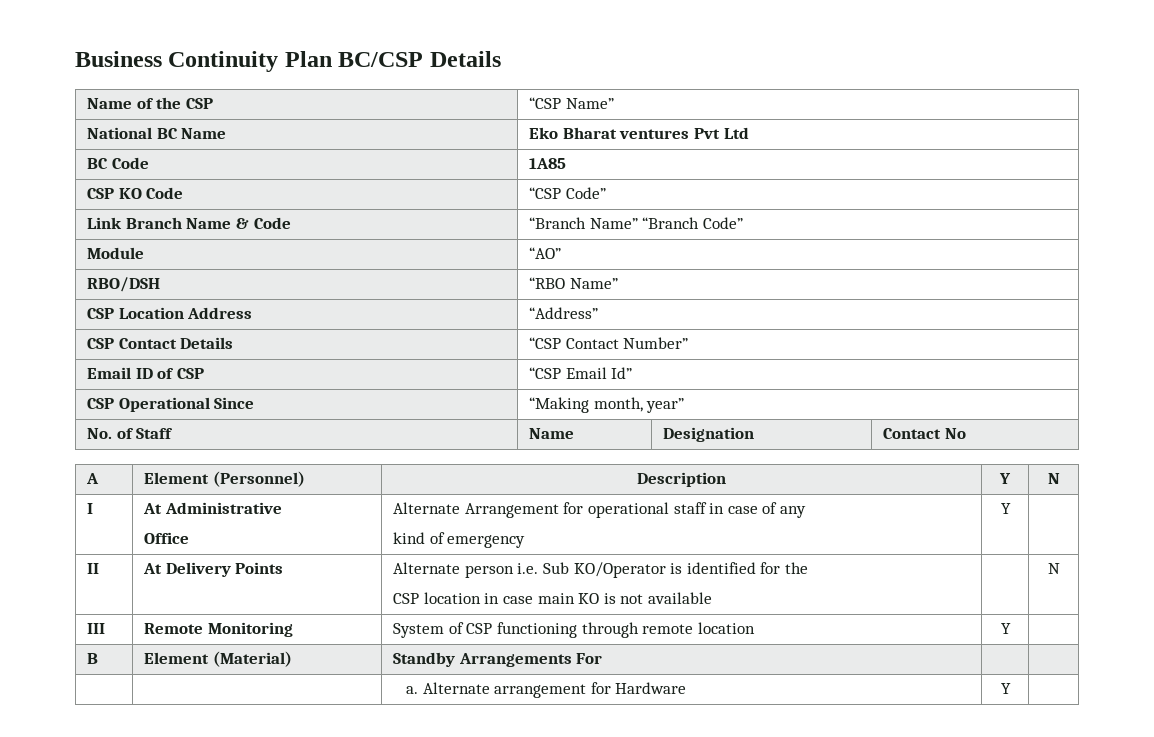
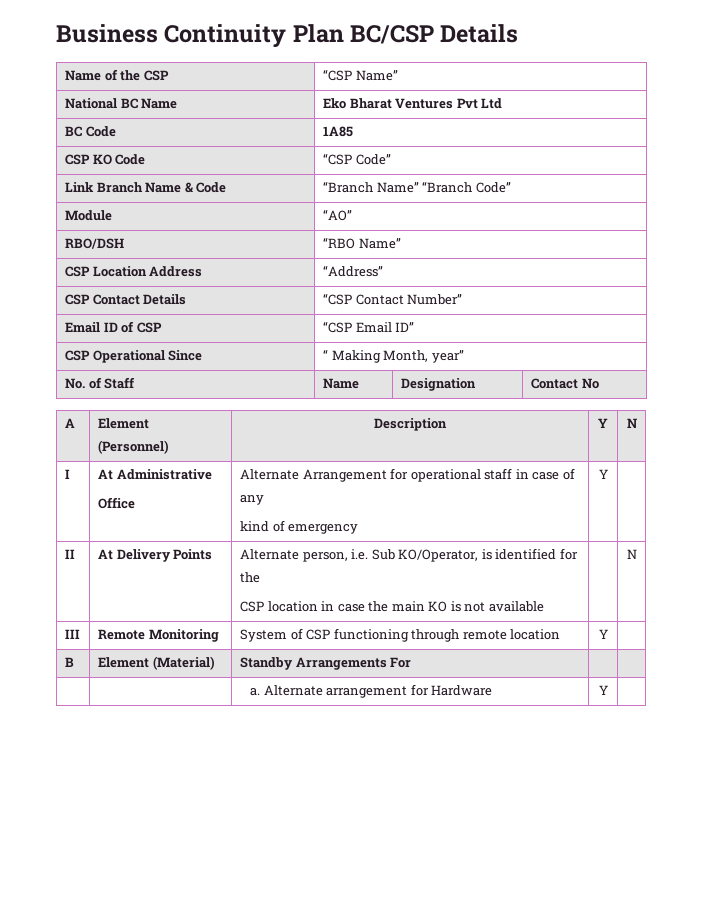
- National BC Name | Eko Bharat ventures Pvt Ltd
+ National BC Name | Eko Bharat Ventures Pvt Ltd
- Email ID of CSP | “CSP Email Id”
+ Email ID of CSP | “CSP Email ID”
- CSP Operational Since | “Making month, year”
+ CSP Operational Since | “ Making Month, year”
- II | At Delivery Points | Alternate person i.e. Sub KO/Operator is identified for the
- CSP location in case main KO is not available | | N
+ II | At Delivery Points | Alternate person, i.e. Sub KO/Operator, is identified for the
+ CSP location in case the main KO is not available | | N

